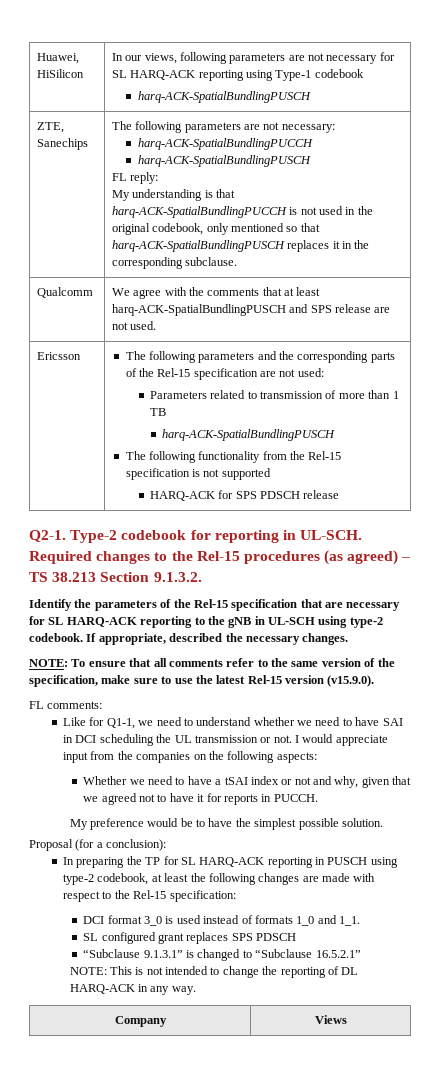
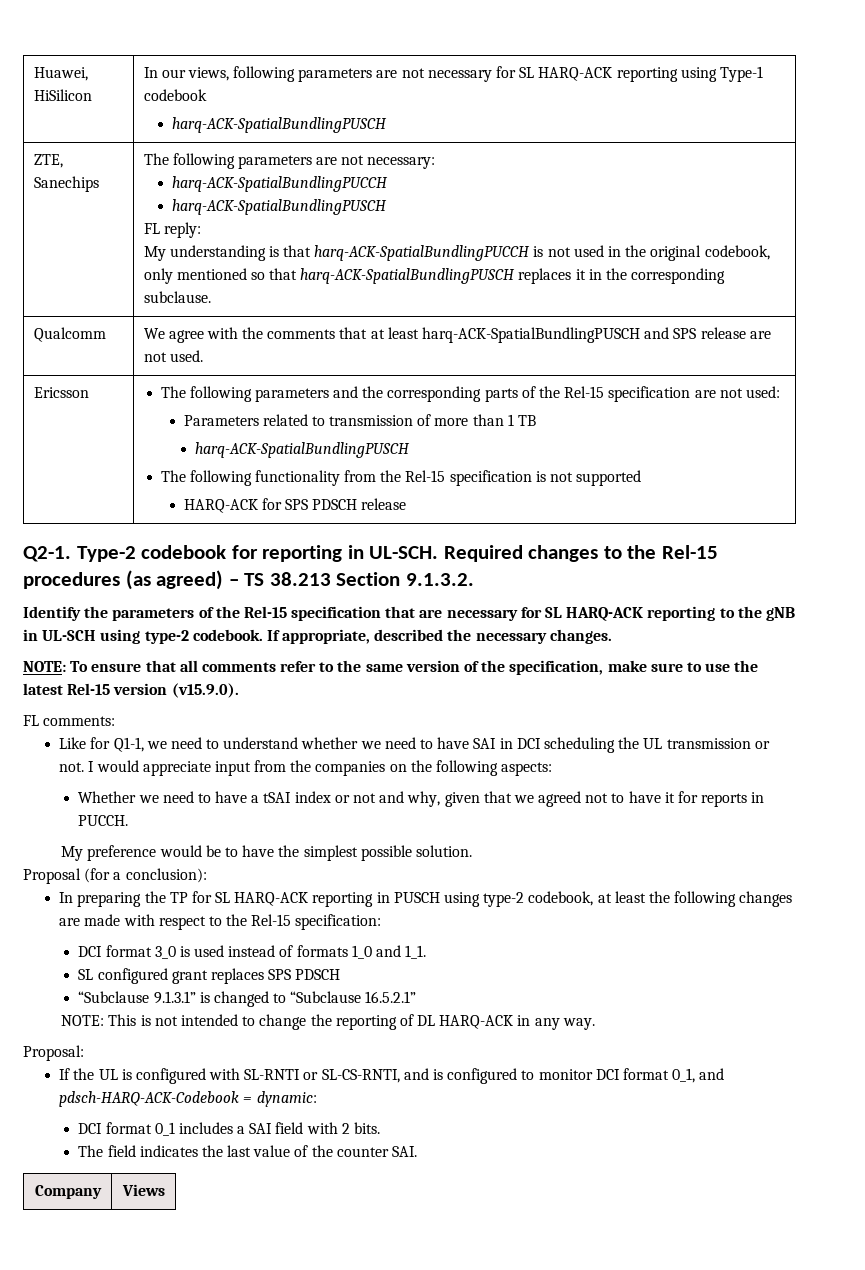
+ Proposal:
+ If the UL is configured with SL-RNTI or SL-CS-RNTI, and is configured to monitor DCI format 0_1, and pdsch-HARQ-ACK-Codebook = dynamic:
+ DCI format 0_1 includes a SAI field with 2 bits.
+ The field indicates the last value of the counter SAI.

